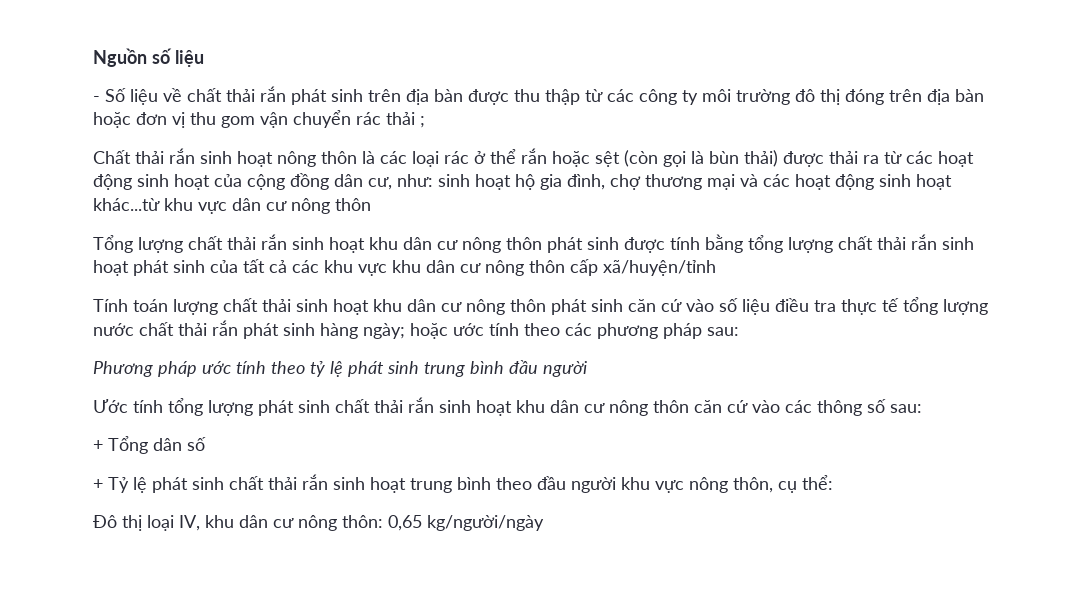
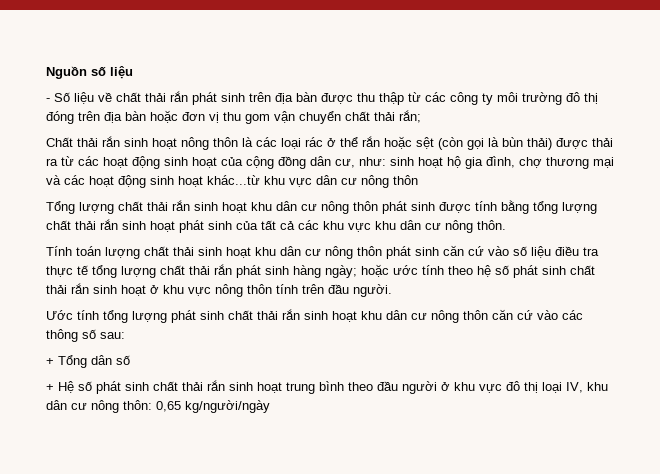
- - Số liệu về chất thải rắn phát sinh trên địa bàn được thu thập từ các công ty môi trường đô thị đóng trên địa bàn hoặc đơn vị thu gom vận chuyển rác thải ;
+ - Số liệu về chất thải rắn phát sinh trên địa bàn được thu thập từ các công ty môi trường đô thị đóng trên địa bàn hoặc đơn vị thu gom vận chuyển chất thải rắn;
- Tổng lượng chất thải rắn sinh hoạt khu dân cư nông thôn phát sinh được tính bằng tổng lượng chất thải rắn sinh hoạt phát sinh của tất cả các khu vực khu dân cư nông thôn cấp xã/huyện/tỉnh
+ Tổng lượng chất thải rắn sinh hoạt khu dân cư nông thôn phát sinh được tính bằng tổng lượng chất thải rắn sinh hoạt phát sinh của tất cả các khu vực khu dân cư nông thôn.
- Tính toán lượng chất thải sinh hoạt khu dân cư nông thôn phát sinh căn cứ vào số liệu điều tra thực tế tổng lượng nước chất thải rắn phát sinh hàng ngày; hoặc ước tính theo các phương pháp sau:
- Phương pháp ước tính theo tỷ lệ phát sinh trung bình đầu người
+ Tính toán lượng chất thải sinh hoạt khu dân cư nông thôn phát sinh căn cứ vào số liệu điều tra thực tế tổng lượng chất thải rắn phát sinh hàng ngày; hoặc ước tính theo hệ số phát sinh chất thải rắn sinh hoạt ở khu vực nông thôn tính trên đầu người.
- + Tỷ lệ phát sinh chất thải rắn sinh hoạt trung bình theo đầu người khu vực nông thôn, cụ thể:
- Đô thị loại IV, khu dân cư nông thôn: 0,65 kg/người/ngày
+ + Hệ số phát sinh chất thải rắn sinh hoạt trung bình theo đầu người ở khu vực đô thị loại IV, khu dân cư nông thôn: 0,65 kg/người/ngày

